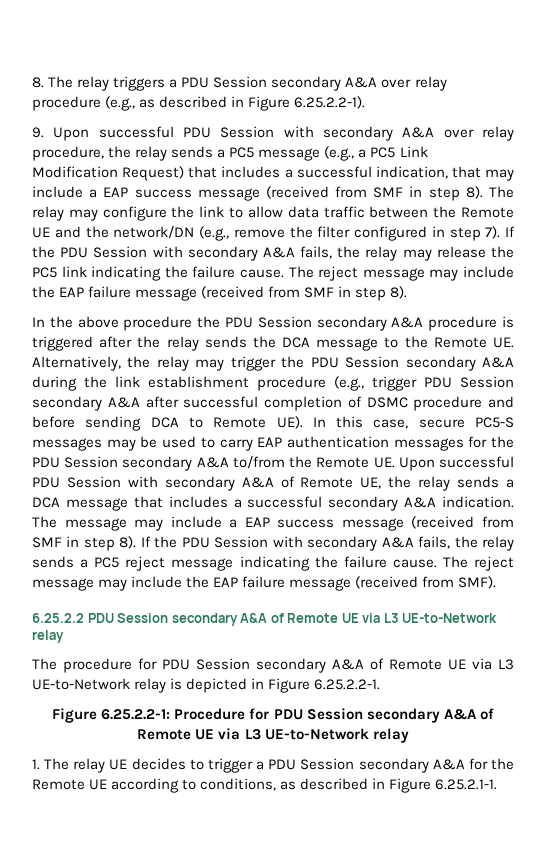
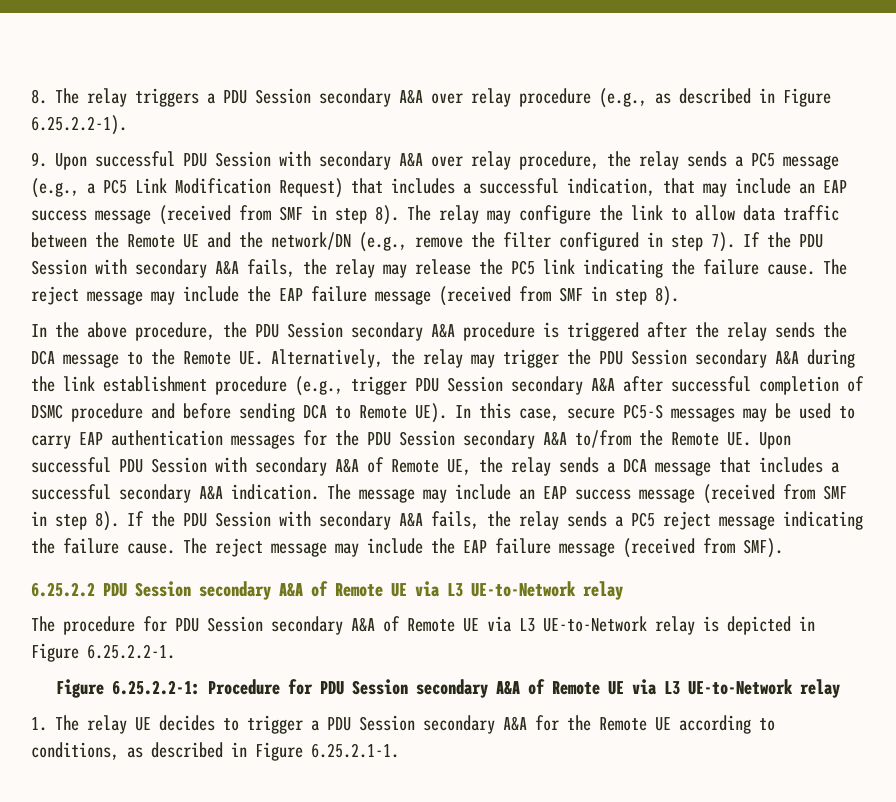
- 9. Upon successful PDU Session with secondary A&A over relay procedure, the relay sends a PC5 message (e.g., a PC5 Link Modification Request) that includes a successful indication, that may include a EAP success message (received from SMF in step 8).
+ 9. Upon successful PDU Session with secondary A&A over relay procedure, the relay sends a PC5 message (e.g., a PC5 Link Modification Request) that includes a successful indication, that may include an EAP success message (received from SMF in step 8).
- In the above procedure the PDU Session secondary A&A procedure is triggered after the relay sends the DCA message to the Remote UE. Alternatively, the relay may trigger the PDU Session secondary A&A during the link establishment procedure (e.g., trigger PDU Session secondary A&A after successful completion of DSMC procedure and before sending DCA to Remote UE). In this case, secure PC5-S messages may be used to carry EAP authentication messages for the PDU Session secondary A&A to/from the Remote UE. Upon successful PDU Session with secondary A&A of Remote UE, the relay sends a DCA message that includes a successful secondary A&A indication.
+ In the above procedure, the PDU Session secondary A&A procedure is triggered after the relay sends the DCA message to the Remote UE. Alternatively, the relay may trigger the PDU Session secondary A&A during the link establishment procedure (e.g., trigger PDU Session secondary A&A after successful completion of DSMC procedure and before sending DCA to Remote UE). In this case, secure PC5-S messages may be used to carry EAP authentication messages for the PDU Session secondary A&A to/from the Remote UE. Upon successful PDU Session with secondary A&A of Remote UE, the relay sends a DCA message that includes a successful secondary A&A indication.
- The message may include a EAP success message (received from SMF in step 8).
+ The message may include an EAP success message (received from SMF in step 8).

